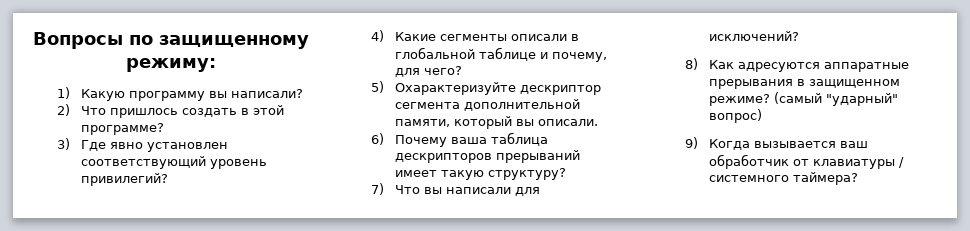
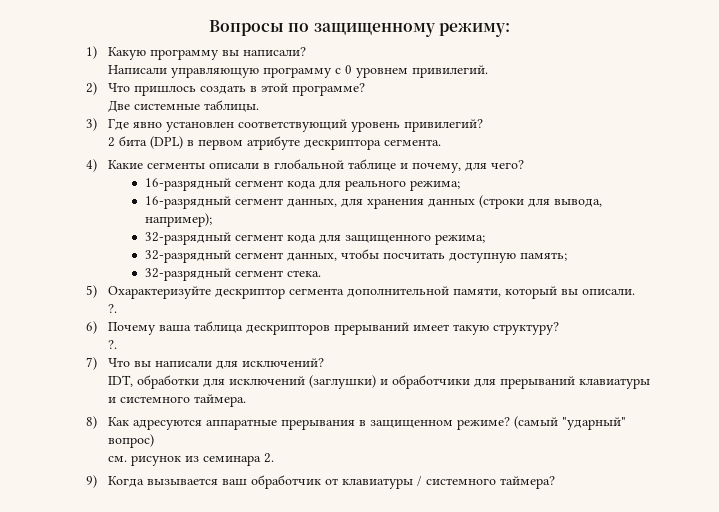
+ Написали управляющую программу с 0 уровнем привилегий.
+ Две системные таблицы.
+ 2 бита (DPL) в первом атрибуте дескриптора сегмента.
+ 16-разрядный сегмент кода для реального режима;
+ 16-разрядный сегмент данных, для хранения данных (строки для вывода, например);
+ 32-разрядный сегмент кода для защищенного режима;
+ 32-разрядный сегмент данных, чтобы посчитать доступную память;
+ 32-разрядный сегмент стека.
  5) Охарактеризуйте дескриптор сегмента дополнительной памяти, который вы описали.
+ ?.
  6) Почему ваша таблица дескрипторов прерываний имеет такую структуру?
+ ?.
+ IDT, обработки для исключений (заглушки) и обработчики для прерываний клавиатуры и системного таймера.
+ см. рисунок из семинара 2.

